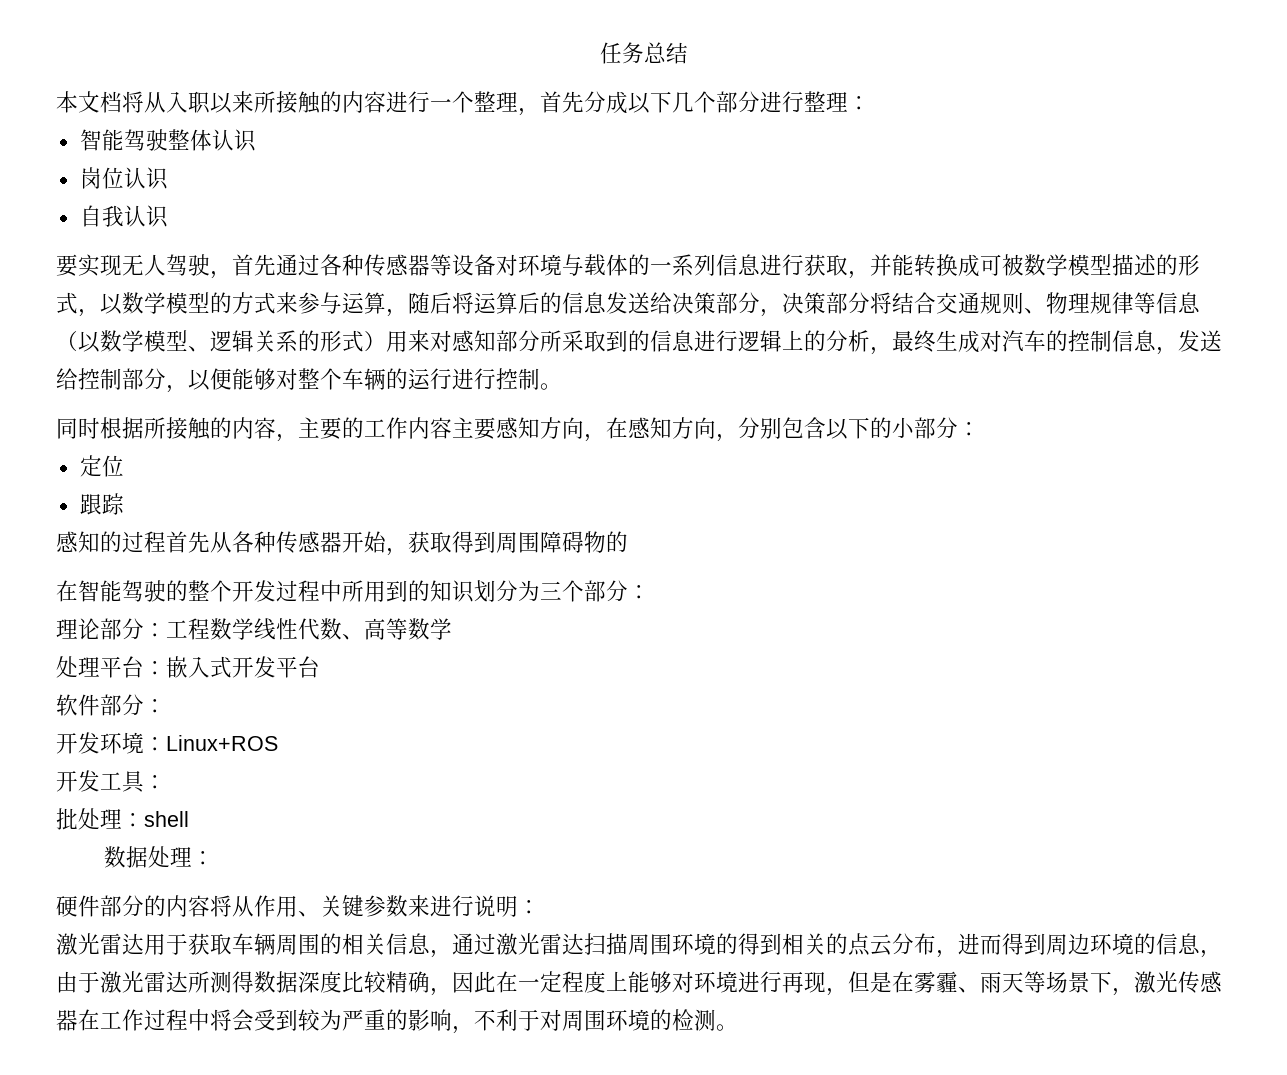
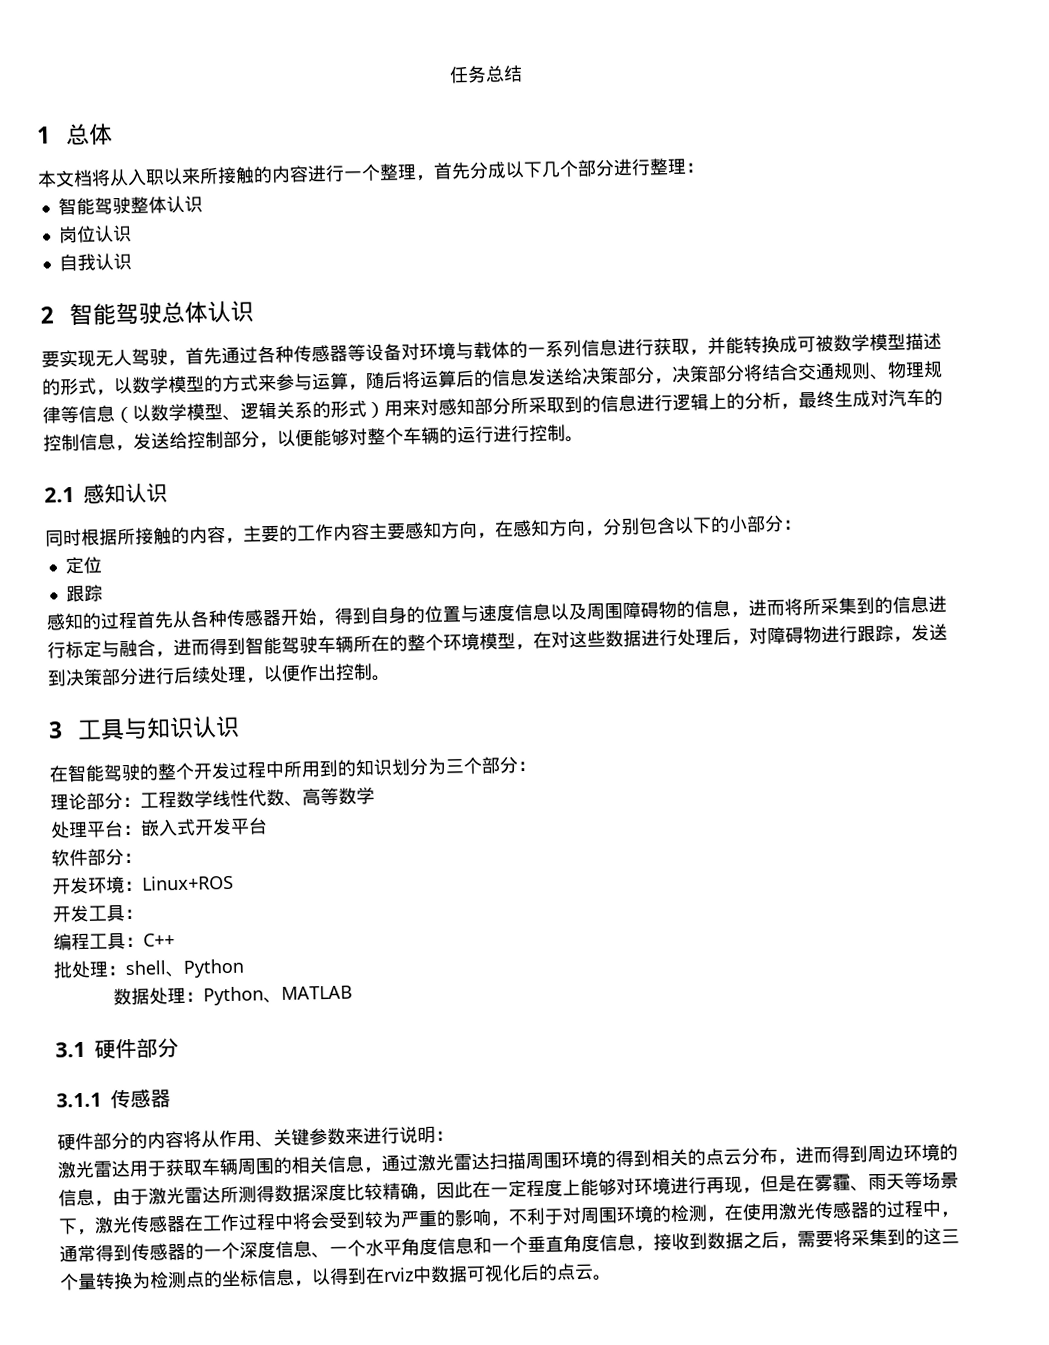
+ 1总体
+ 2智能驾驶总体认识
+ 2.1感知认识
- 感知的过程首先从各种传感器开始，获取得到周围障碍物的
+ 感知的过程首先从各种传感器开始，得到自身的位置与速度信息以及周围障碍物的信息，进而将所采集到的信息进行标定与融合，进而得到智能驾驶车辆所在的整个环境模型，在对这些数据进行处理后，对障碍物进行跟踪，发送到决策部分进行后续处理，以便作出控制。
+ 3工具与知识认识
+ 编程工具：C++
- 批处理：shell
+ 批处理：shell、Python
- 数据处理：
+ 数据处理：Python、MATLAB
+ 3.1硬件部分
+ 3.1.1传感器
- 激光雷达用于获取车辆周围的相关信息，通过激光雷达扫描周围环境的得到相关的点云分布，进而得到周边环境的信息，由于激光雷达所测得数据深度比较精确，因此在一定程度上能够对环境进行再现，但是在雾霾、雨天等场景下，激光传感器在工作过程中将会受到较为严重的影响，不利于对周围环境的检测。
+ 激光雷达用于获取车辆周围的相关信息，通过激光雷达扫描周围环境的得到相关的点云分布，进而得到周边环境的信息，由于激光雷达所测得数据深度比较精确，因此在一定程度上能够对环境进行再现，但是在雾霾、雨天等场景下，激光传感器在工作过程中将会受到较为严重的影响，不利于对周围环境的检测，在使用激光传感器的过程中，通常得到传感器的一个深度信息、一个水平角度信息和一个垂直角度信息，接收到数据之后，需要将采集到的这三个量转换为检测点的坐标信息，以得到在rviz中数据可视化后的点云。

